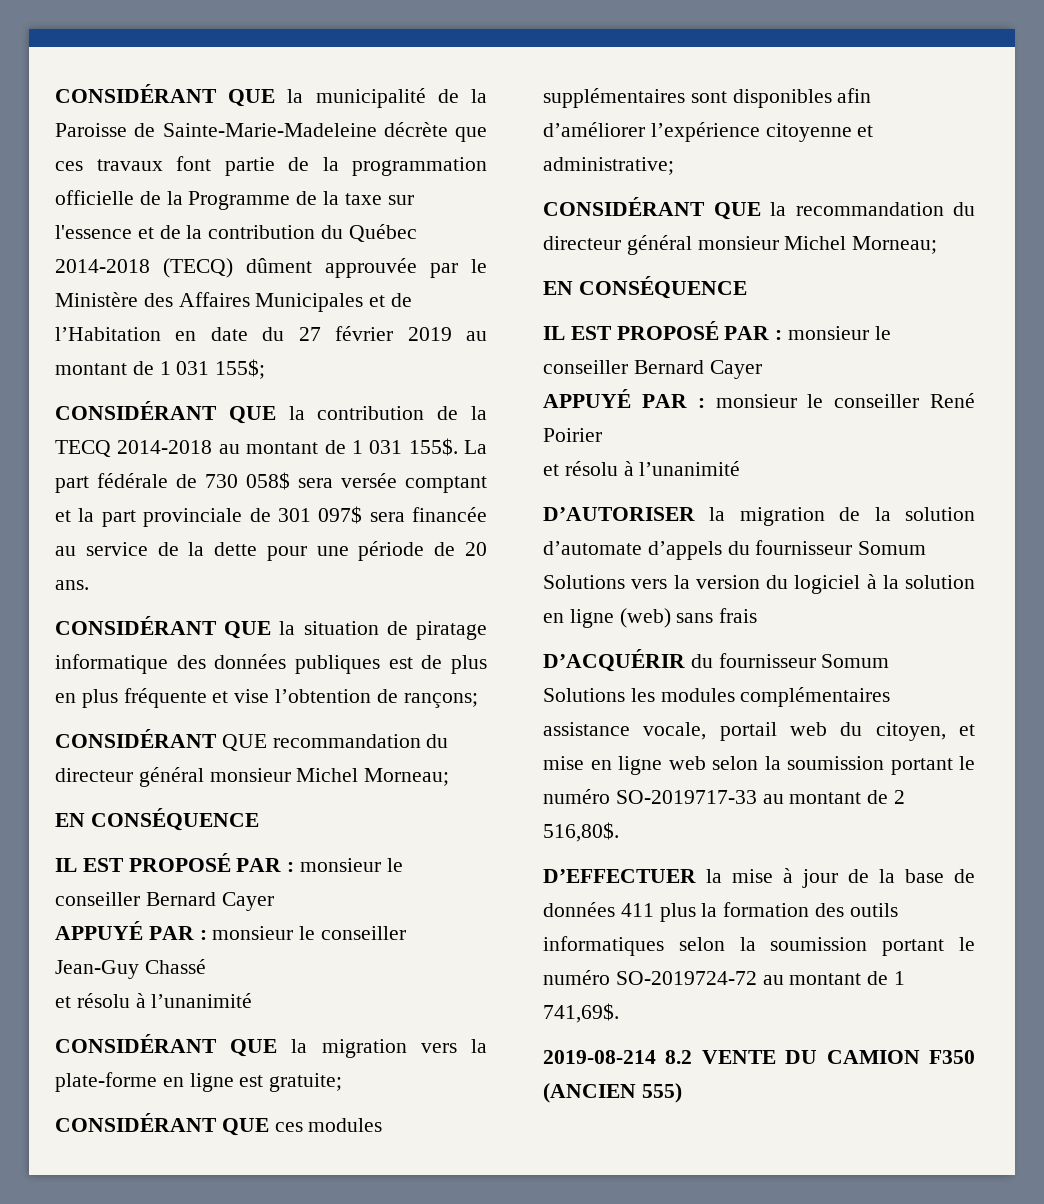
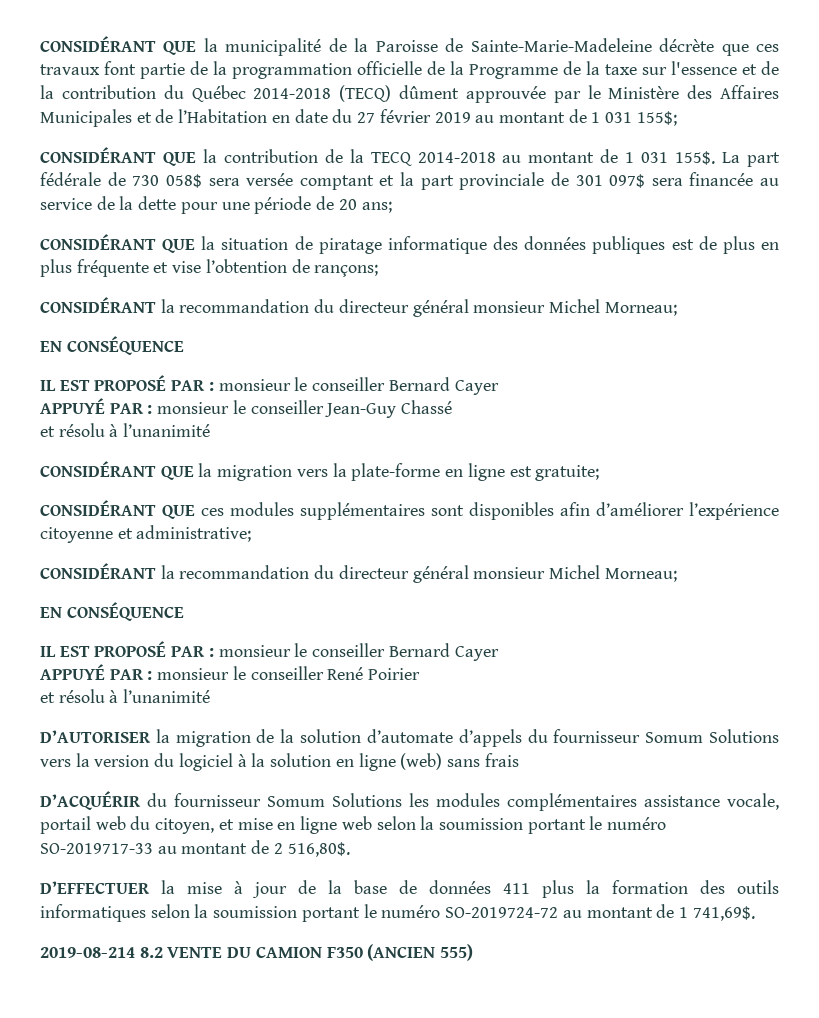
- La part fédérale de 730 058$ sera versée comptant et la part provinciale de 301 097$ sera financée au service de la dette pour une période de 20 ans.
+ La part fédérale de 730 058$ sera versée comptant et la part provinciale de 301 097$ sera financée au service de la dette pour une période de 20 ans;
  CONSIDÉRANT QUE la situation de piratage informatique des données publiques est de plus en plus fréquente et vise l’obtention de rançons;
- CONSIDÉRANT QUE recommandation du directeur général monsieur Michel Morneau;
+ CONSIDÉRANT la recommandation du directeur général monsieur Michel Morneau;
  CONSIDÉRANT QUE ces modules supplémentaires sont disponibles afin d’améliorer l’expérience citoyenne et administrative;
- CONSIDÉRANT QUE la recommandation du directeur général monsieur Michel Morneau;
+ CONSIDÉRANT la recommandation du directeur général monsieur Michel Morneau;

